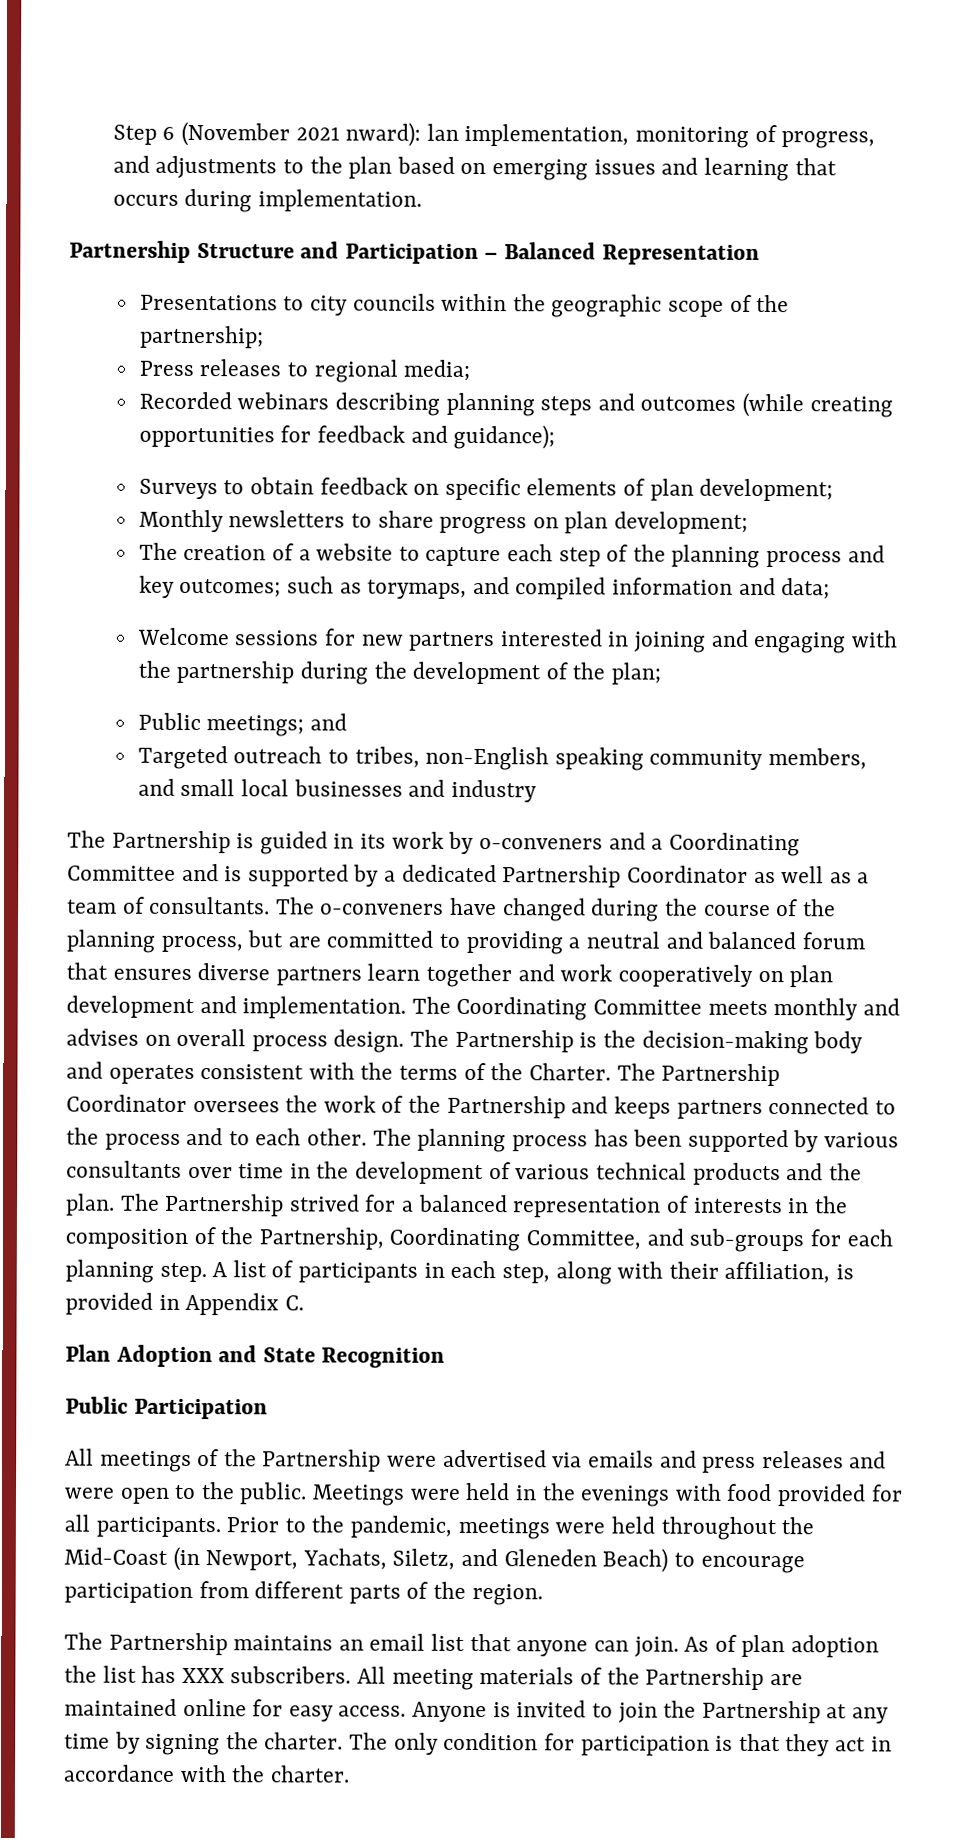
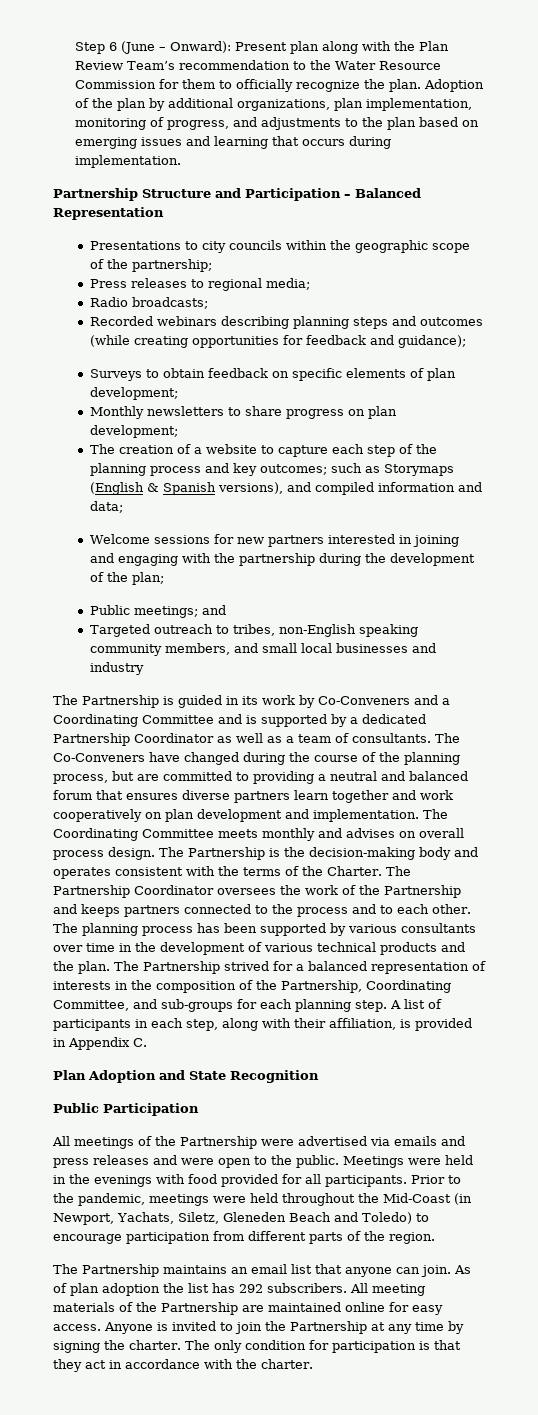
- Step 6 (November 2021 nward): lan implementation, monitoring of progress, and adjustments to the plan based on emerging issues and learning that occurs during implementation.
+ Step 6 (June – Onward): Present plan along with the Plan Review Team’s recommendation to the Water Resource Commission for them to officially recognize the plan. Adoption of the plan by additional organizations, plan implementation, monitoring of progress, and adjustments to the plan based on emerging issues and learning that occurs during implementation.
+ Radio broadcasts;
- The creation of a website to capture each step of the planning process and key outcomes; such as torymaps, and compiled information and data;
+ The creation of a website to capture each step of the planning process and key outcomes; such as Storymaps (English & Spanish versions), and compiled information and data;
- The Partnership is guided in its work by o-conveners and a Coordinating Committee and is supported by a dedicated Partnership Coordinator as well as a team of consultants.
+ The Partnership is guided in its work by Co-Conveners and a Coordinating Committee and is supported by a dedicated Partnership Coordinator as well as a team of consultants.
- The o-conveners have changed during the course of the planning process, but are committed to providing a neutral and balanced forum that ensures diverse partners learn together and work cooperatively on plan development and implementation.
+ The Co-Conveners have changed during the course of the planning process, but are committed to providing a neutral and balanced forum that ensures diverse partners learn together and work cooperatively on plan development and implementation.
- Prior to the pandemic, meetings were held throughout the Mid-Coast (in Newport, Yachats, Siletz, and Gleneden Beach) to encourage participation from different parts of the region.
+ Prior to the pandemic, meetings were held throughout the Mid-Coast (in Newport, Yachats, Siletz, Gleneden Beach and Toledo) to encourage participation from different parts of the region.
- As of plan adoption the list has XXX subscribers.
+ As of plan adoption the list has 292 subscribers.

